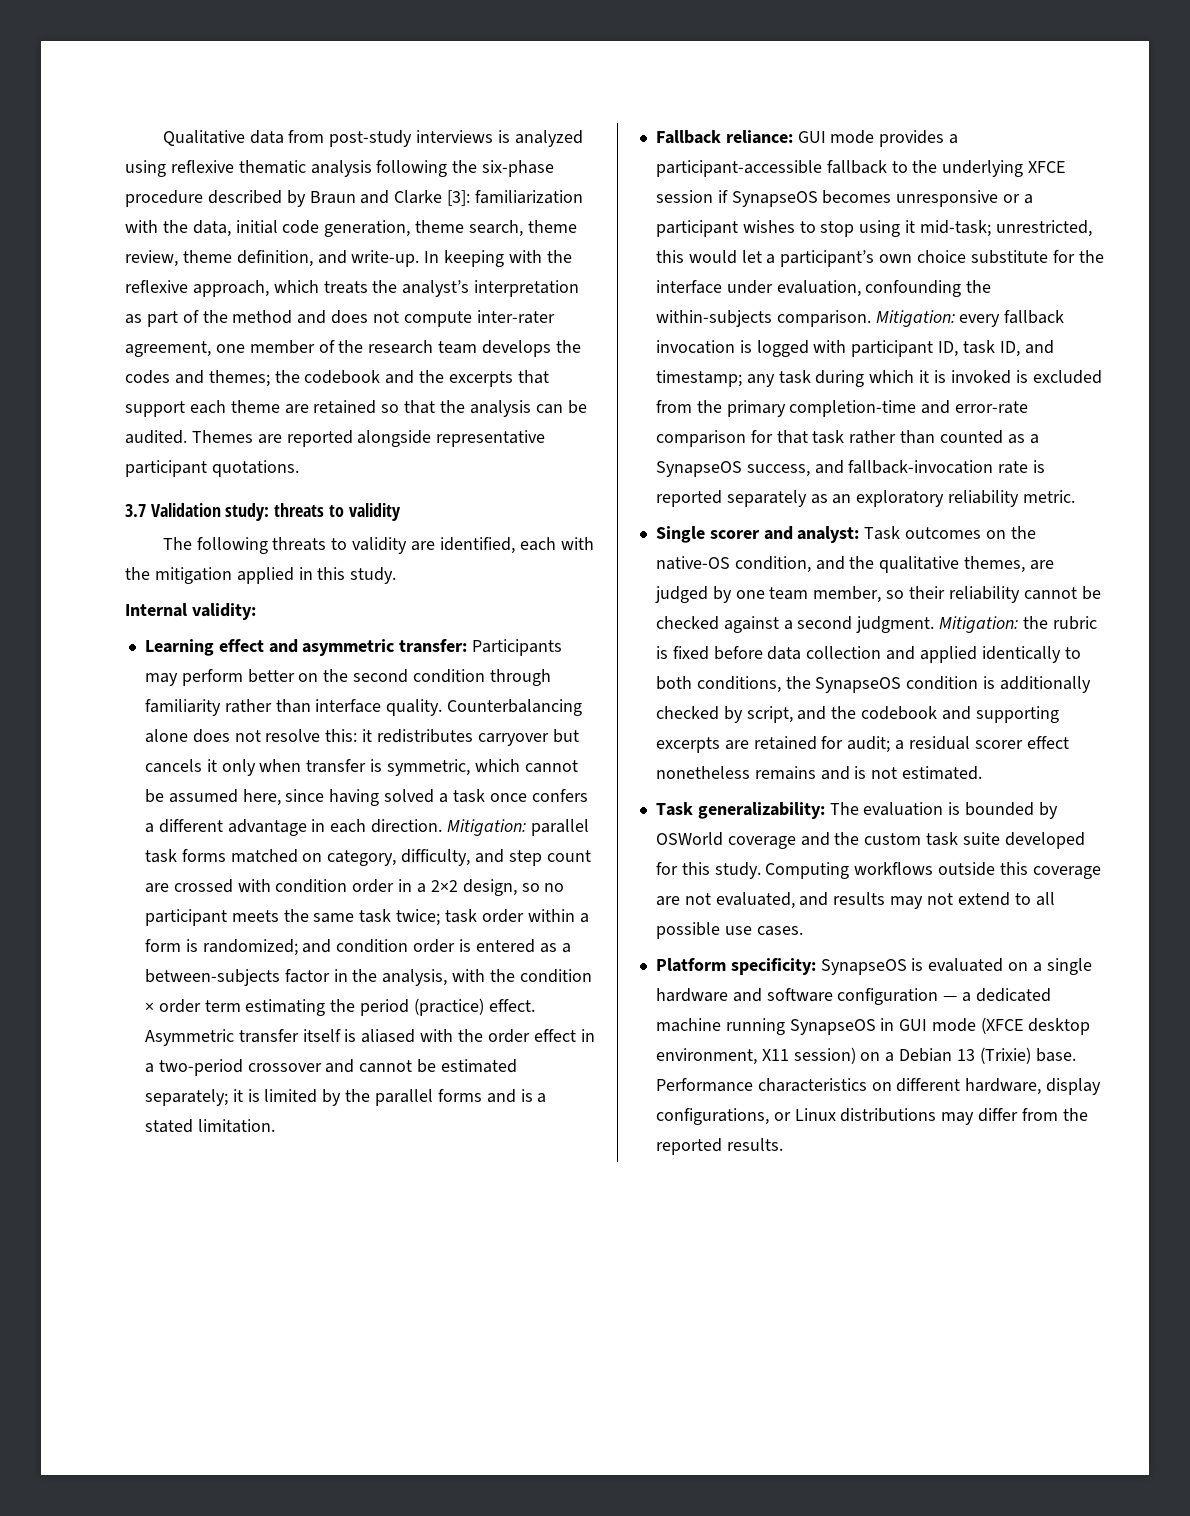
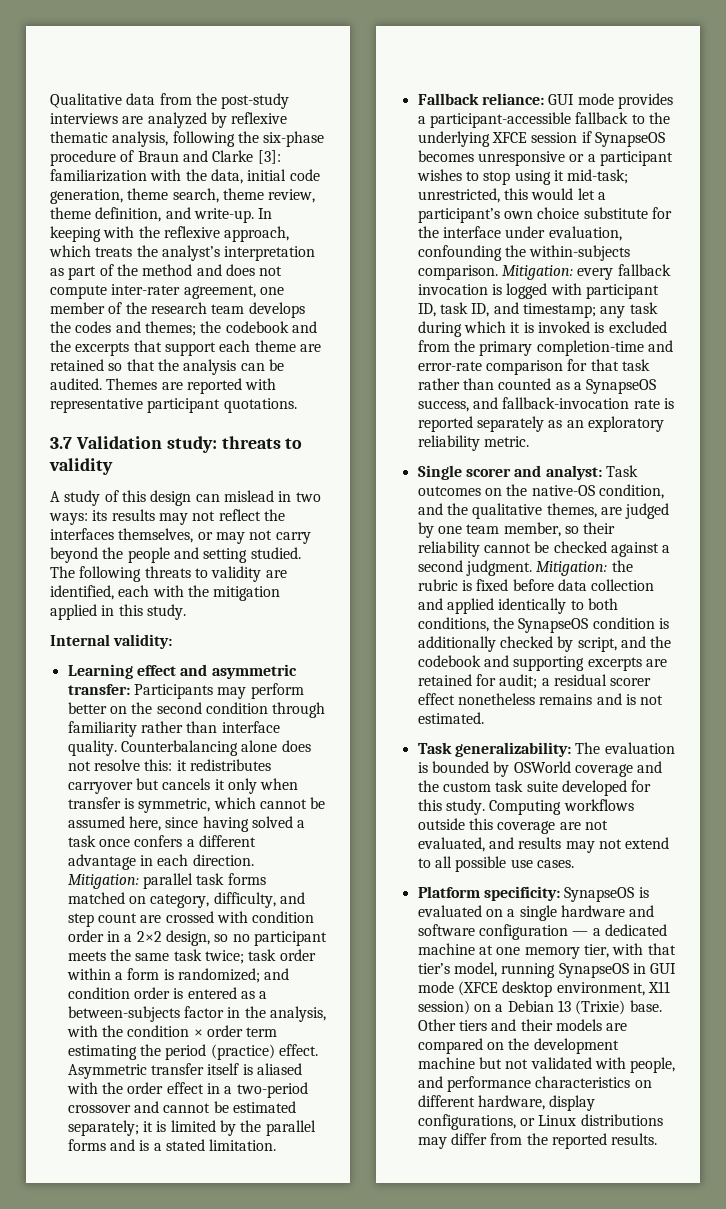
- Qualitative data from post-study interviews is analyzed using reflexive thematic analysis following the six-phase procedure described by Braun and Clarke [3]: familiarization with the data, initial code generation, theme search, theme review, theme definition, and write-up.
+ Qualitative data from the post-study interviews are analyzed by reflexive thematic analysis, following the six-phase procedure of Braun and Clarke [3]: familiarization with the data, initial code generation, theme search, theme review, theme definition, and write-up.
- Themes are reported alongside representative participant quotations.
+ Themes are reported with representative participant quotations.
+ A study of this design can mislead in two ways: its results may not reflect the interfaces themselves, or may not carry beyond the people and setting studied.
- Platform specificity: SynapseOS is evaluated on a single hardware and software configuration — a dedicated machine running SynapseOS in GUI mode (XFCE desktop environment, X11 session) on a Debian 13 (Trixie) base.
+ Platform specificity: SynapseOS is evaluated on a single hardware and software configuration — a dedicated machine at one memory tier, with that tier’s model, running SynapseOS in GUI mode (XFCE desktop environment, X11 session) on a Debian 13 (Trixie) base.
- Performance characteristics on different hardware, display configurations, or Linux distributions may differ from the reported results.
+ Other tiers and their models are compared on the development machine but not validated with people, and performance characteristics on different hardware, display configurations, or Linux distributions may differ from the reported results.

